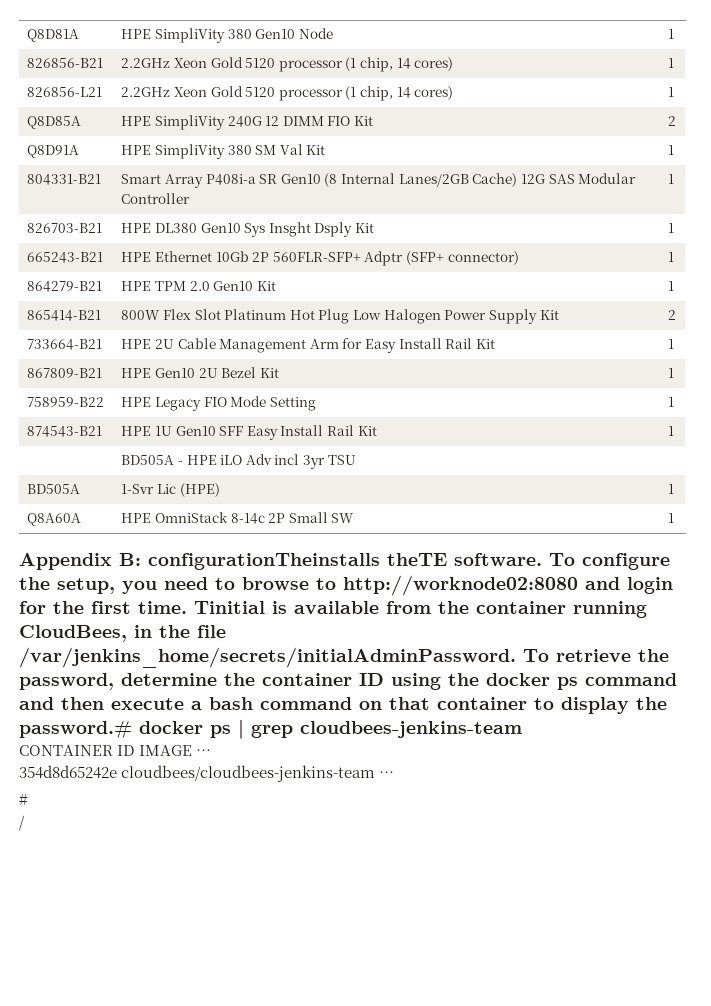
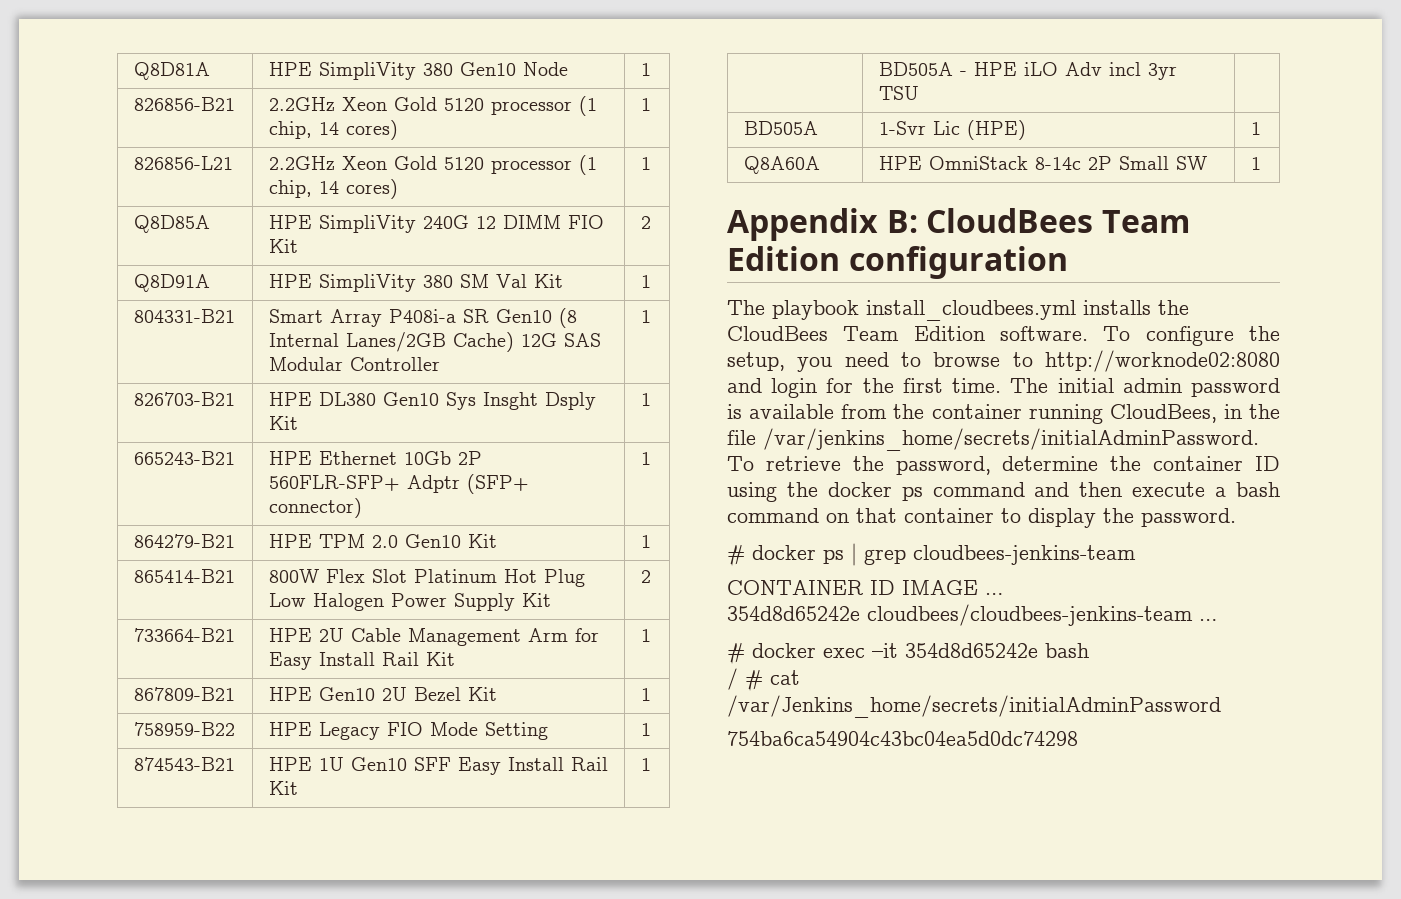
- Appendix B: configurationTheinstalls theTE software.
+ Appendix B: CloudBees Team Edition configuration
+ The playbook install_cloudbees.yml installs the CloudBees Team Edition software.
- Tinitial is available from the container running CloudBees, in the file /var/jenkins_home/secrets/initialAdminPassword.
+ The initial admin password is available from the container running CloudBees, in the file /var/jenkins_home/secrets/initialAdminPassword.
- To retrieve the password, determine the container ID using the docker ps command and then execute a bash command on that container to display the password.# docker ps | grep cloudbees-jenkins-team
+ To retrieve the password, determine the container ID using the docker ps command and then execute a bash command on that container to display the password.
+ # docker ps | grep cloudbees-jenkins-team
- #
- /
+ # docker exec –it 354d8d65242e bash
+ / # cat /var/Jenkins_home/secrets/initialAdminPassword
+ 754ba6ca54904c43bc04ea5d0dc74298

